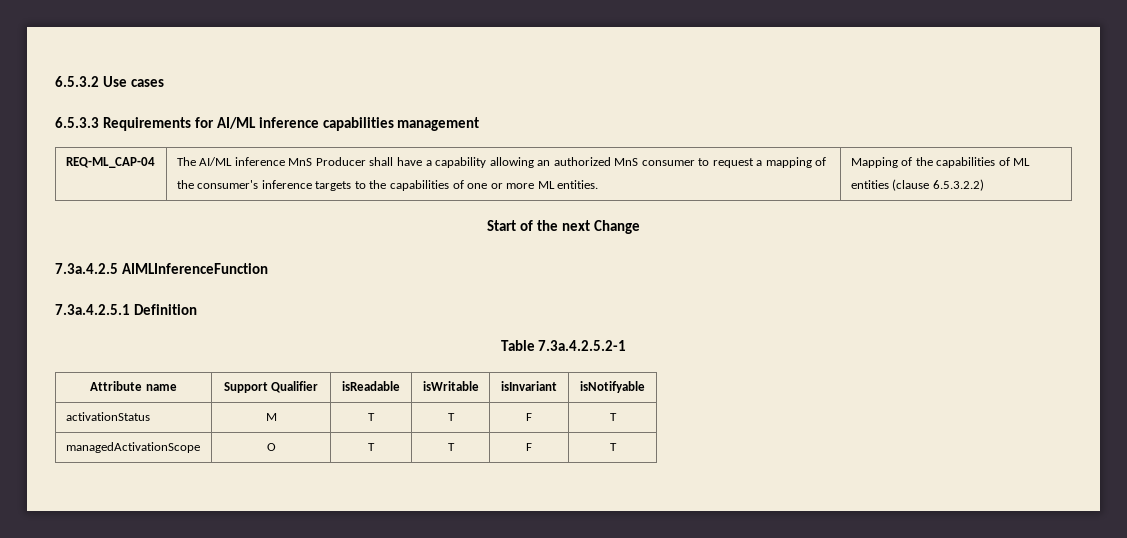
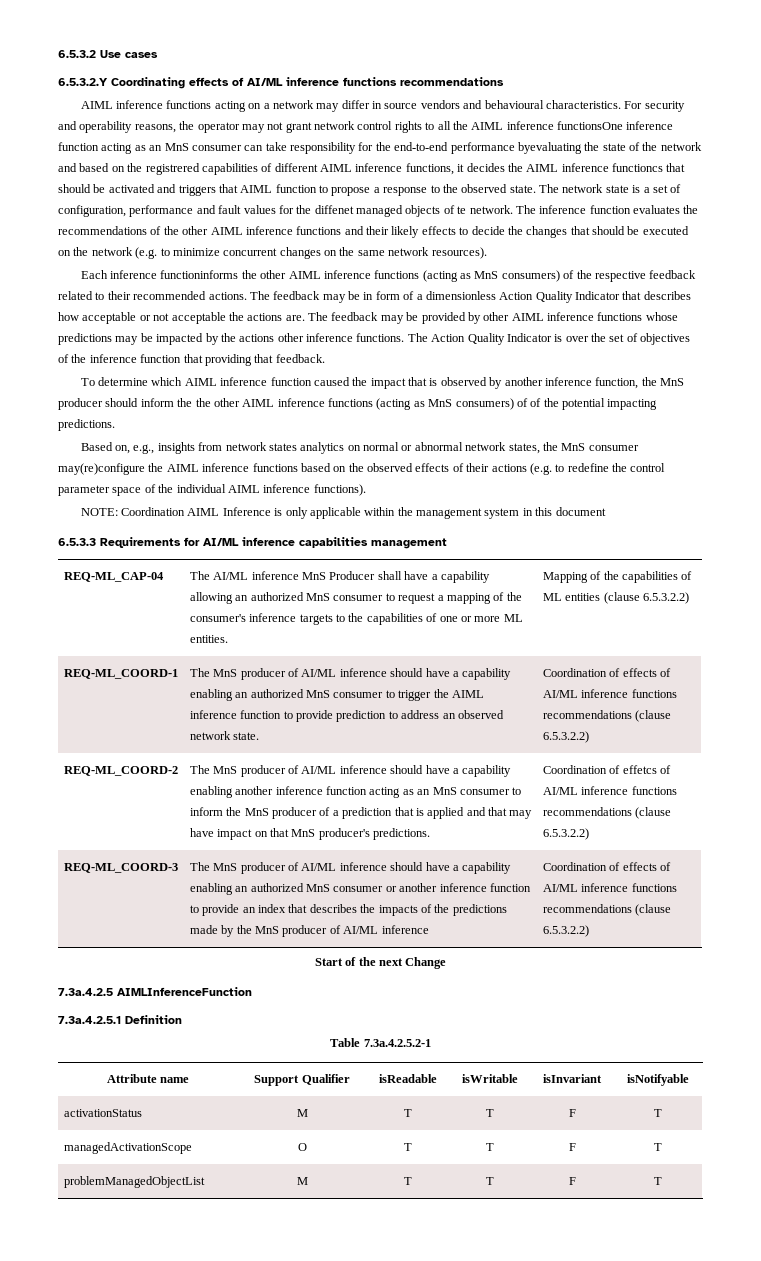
+ 6.5.3.2.Y Coordinating effects of AI/ML inference functions recommendations
+ AIML inference functions acting on a network may differ in source vendors and behavioural characteristics. For security and operability reasons, the operator may not grant network control rights to all the AIML inference functionsOne inference function acting as an MnS consumer can take responsibility for the end-to-end performance byevaluating the state of the network and based on the registrered capabilities of different AIML inference functions, it decides the AIML inference functioncs that should be activated and triggers that AIML function to propose a response to the observed state. The network state is a set of configuration, performance and fault values for the diffenet managed objects of te network. The inference function evaluates the recommendations of the other AIML inference functions and their likely effects to decide the changes that should be executed on the network (e.g. to minimize concurrent changes on the same network resources).
+ Each inference functioninforms the other AIML inference functions (acting as MnS consumers) of the respective feedback related to their recommended actions. The feedback may be in form of a dimensionless Action Quality Indicator that describes how acceptable or not acceptable the actions are. The feedback may be provided by other AIML inference functions whose predictions may be impacted by the actions other inference functions. The Action Quality Indicator is over the set of objectives of the inference function that providing that feedback.
+ To determine which AIML inference function caused the impact that is observed by another inference function, the MnS producer should inform the the other AIML inference functions (acting as MnS consumers) of of the potential impacting predictions.
+ Based on, e.g., insights from network states analytics on normal or abnormal network states, the MnS consumer may(re)configure the AIML inference functions based on the observed effects of their actions (e.g. to redefine the control parameter space of the individual AIML inference functions).
+ NOTE: Coordination AIML Inference is only applicable within the management system in this document
+ REQ-ML_COORD-1 | The MnS producer of AI/ML inference should have a capability enabling an authorized MnS consumer to trigger the AIML inference function to provide prediction to address an observed network state. | Coordination of effects of AI/ML inference functions recommendations (clause 6.5.3.2.2)
+ REQ-ML_COORD-2 | The MnS producer of AI/ML inference should have a capability enabling another inference function acting as an MnS consumer to inform the MnS producer of a prediction that is applied and that may have impact on that MnS producer's predictions. | Coordination of effetcs of AI/ML inference functions recommendations (clause 6.5.3.2.2)
+ REQ-ML_COORD-3 | The MnS producer of AI/ML inference should have a capability enabling an authorized MnS consumer or another inference function to provide an index that describes the impacts of the predictions made by the MnS producer of AI/ML inference | Coordination of effects of AI/ML inference functions recommendations (clause 6.5.3.2.2)
+ problemManagedObjectList | M | T | T | F | T

